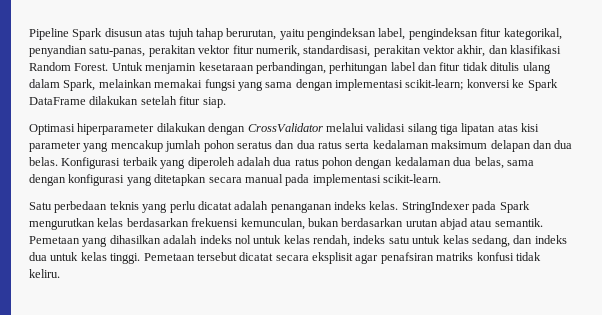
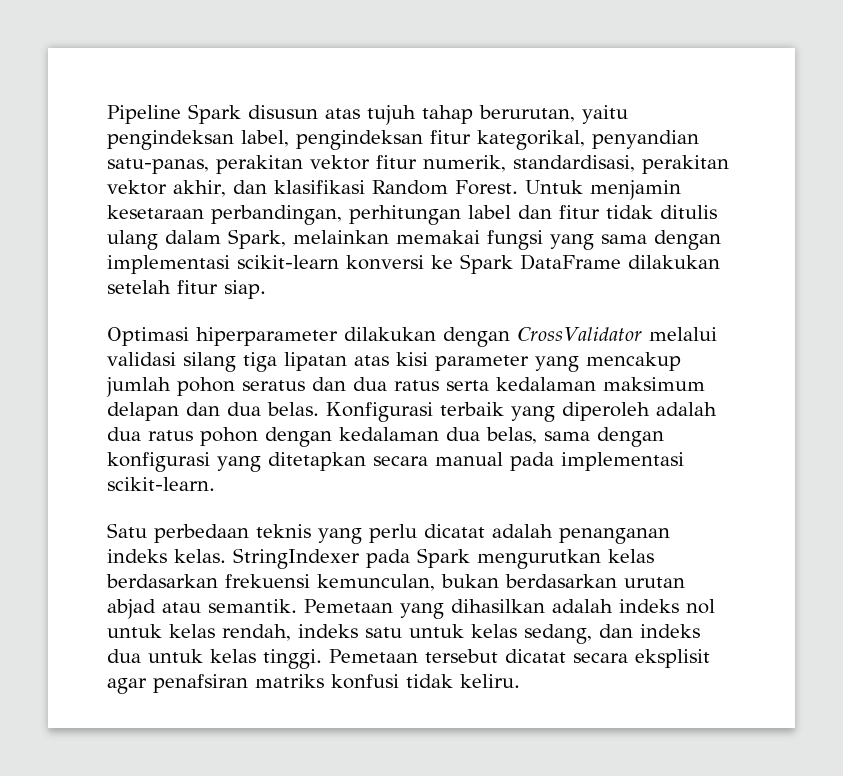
- Untuk menjamin kesetaraan perbandingan, perhitungan label dan fitur tidak ditulis ulang dalam Spark, melainkan memakai fungsi yang sama dengan implementasi scikit-learn; konversi ke Spark DataFrame dilakukan setelah fitur siap.
+ Untuk menjamin kesetaraan perbandingan, perhitungan label dan fitur tidak ditulis ulang dalam Spark, melainkan memakai fungsi yang sama dengan implementasi scikit-learn konversi ke Spark DataFrame dilakukan setelah fitur siap.

